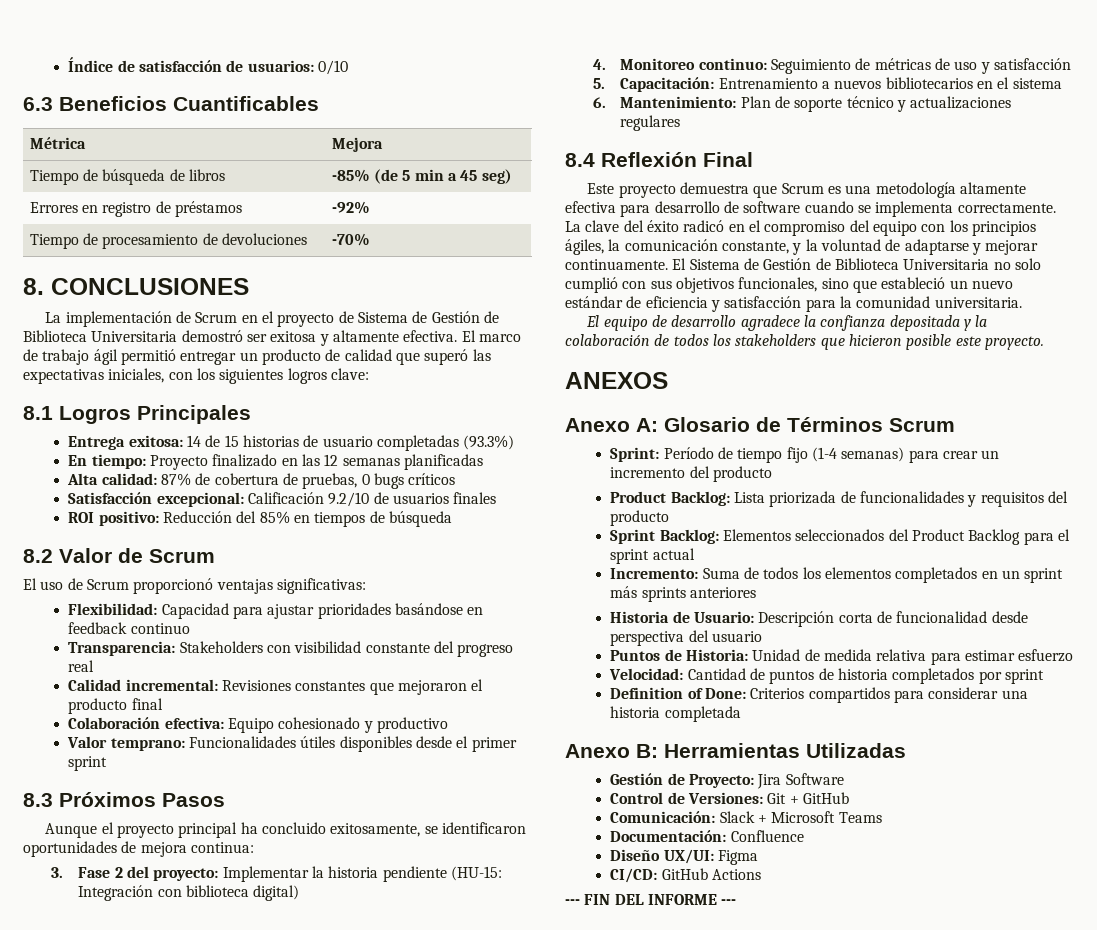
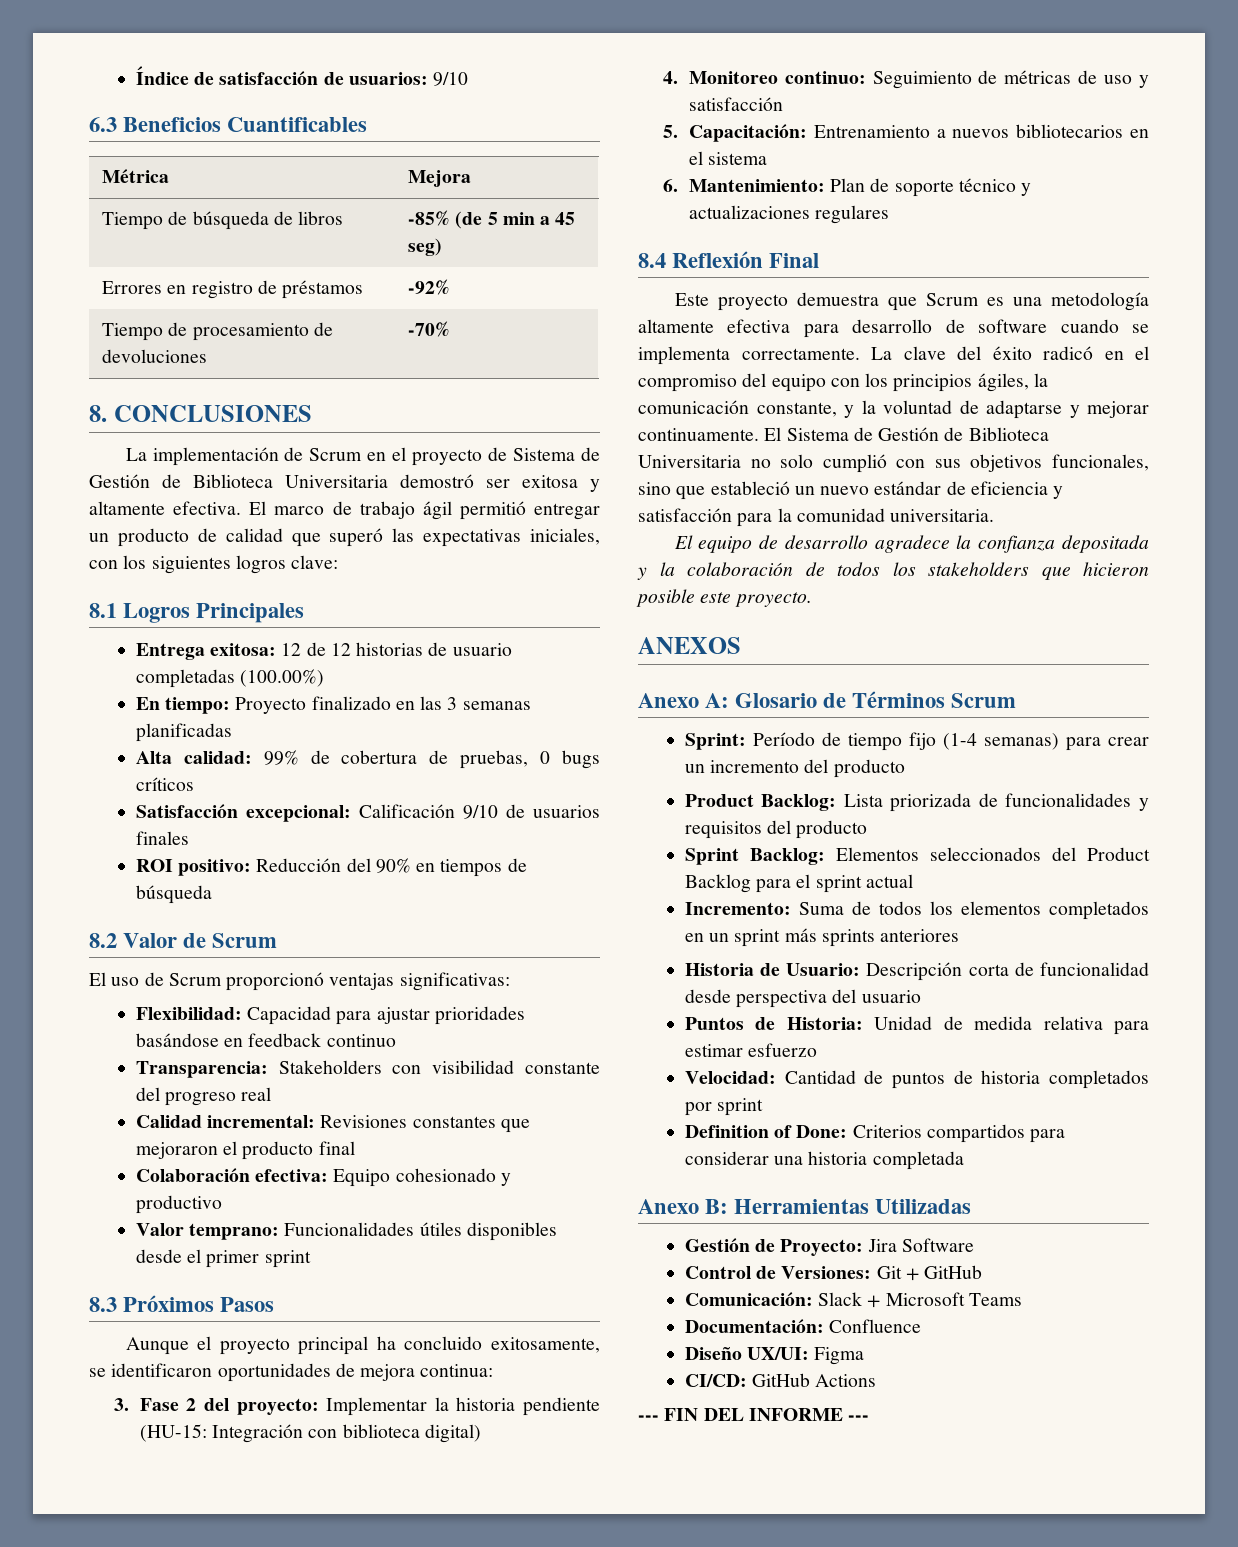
- Índice de satisfacción de usuarios: 0/10
+ Índice de satisfacción de usuarios: 9/10
- Entrega exitosa: 14 de 15 historias de usuario completadas (93.3%)
+ Entrega exitosa: 12 de 12 historias de usuario completadas (100.00%)
- En tiempo: Proyecto finalizado en las 12 semanas planificadas
+ En tiempo: Proyecto finalizado en las 3 semanas planificadas
- Alta calidad: 87% de cobertura de pruebas, 0 bugs críticos
+ Alta calidad: 99% de cobertura de pruebas, 0 bugs críticos
- Satisfacción excepcional: Calificación 9.2/10 de usuarios finales
+ Satisfacción excepcional: Calificación 9/10 de usuarios finales
- ROI positivo: Reducción del 85% en tiempos de búsqueda
+ ROI positivo: Reducción del 90% en tiempos de búsqueda

